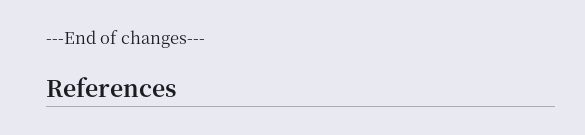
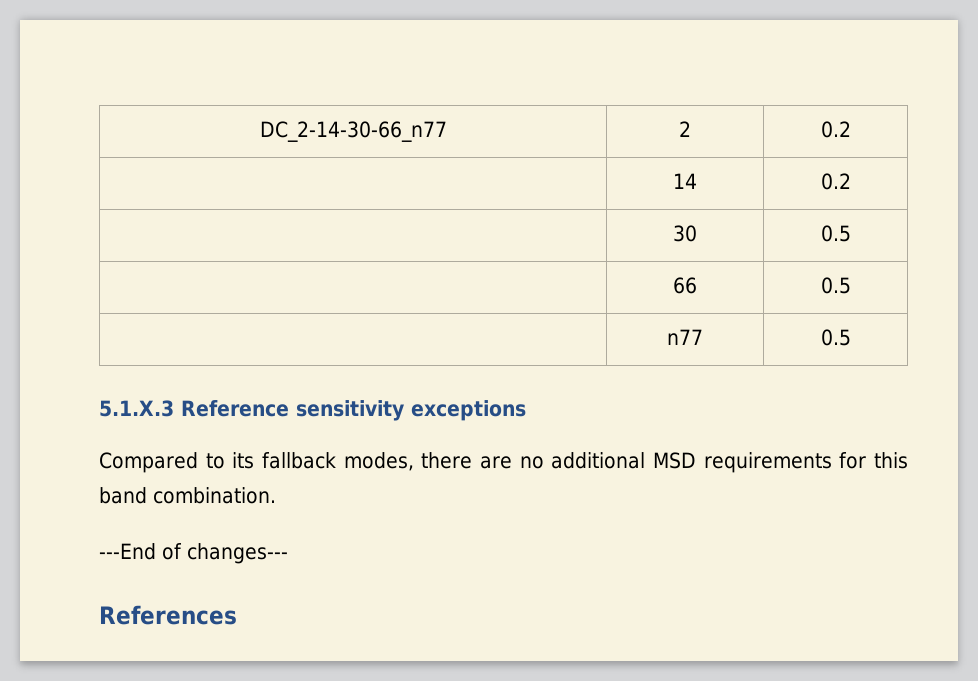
+ DC_2-14-30-66_n77 | 2 | 0.2
+ | 14 | 0.2
+ | 30 | 0.5
+ | 66 | 0.5
+ | n77 | 0.5
+ 5.1.X.3 Reference sensitivity exceptions
+ Compared to its fallback modes, there are no additional MSD requirements for this band combination.

